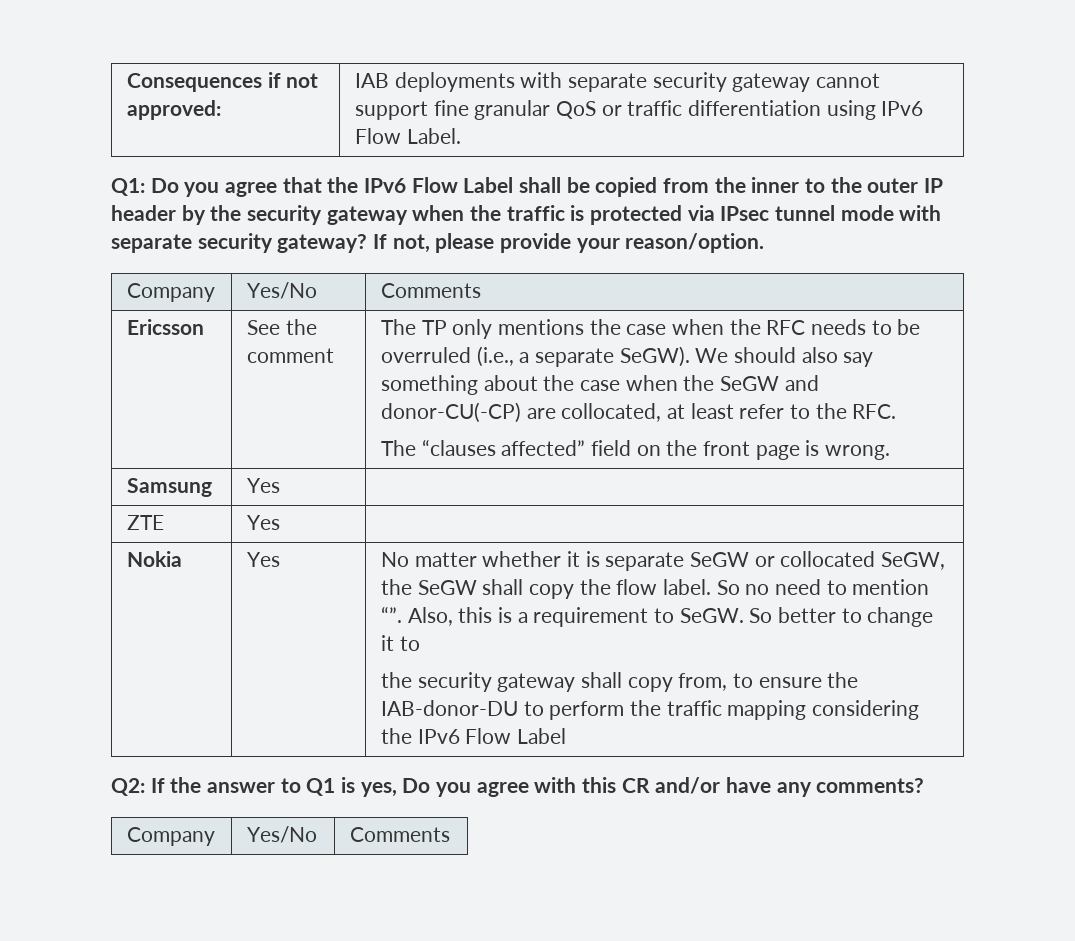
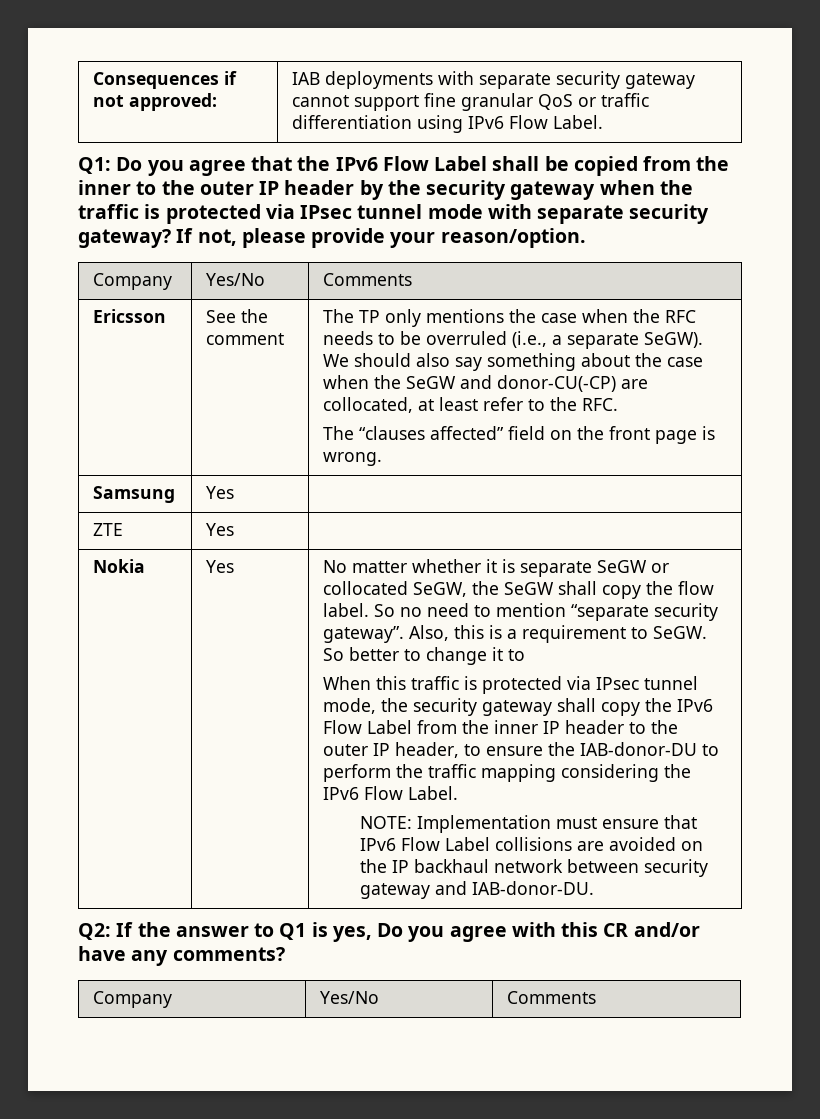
- So no need to mention “”.
+ So no need to mention “separate security gateway”.
- the security gateway shall copy from, to ensure the IAB-donor-DU to perform the traffic mapping considering the IPv6 Flow Label
+ When this traffic is protected via IPsec tunnel mode, the security gateway shall copy the IPv6 Flow Label from the inner IP header to the outer IP header, to ensure the IAB-donor-DU to perform the traffic mapping considering the IPv6 Flow Label.
+ NOTE: Implementation must ensure that IPv6 Flow Label collisions are avoided on the IP backhaul network between security gateway and IAB-donor-DU.

